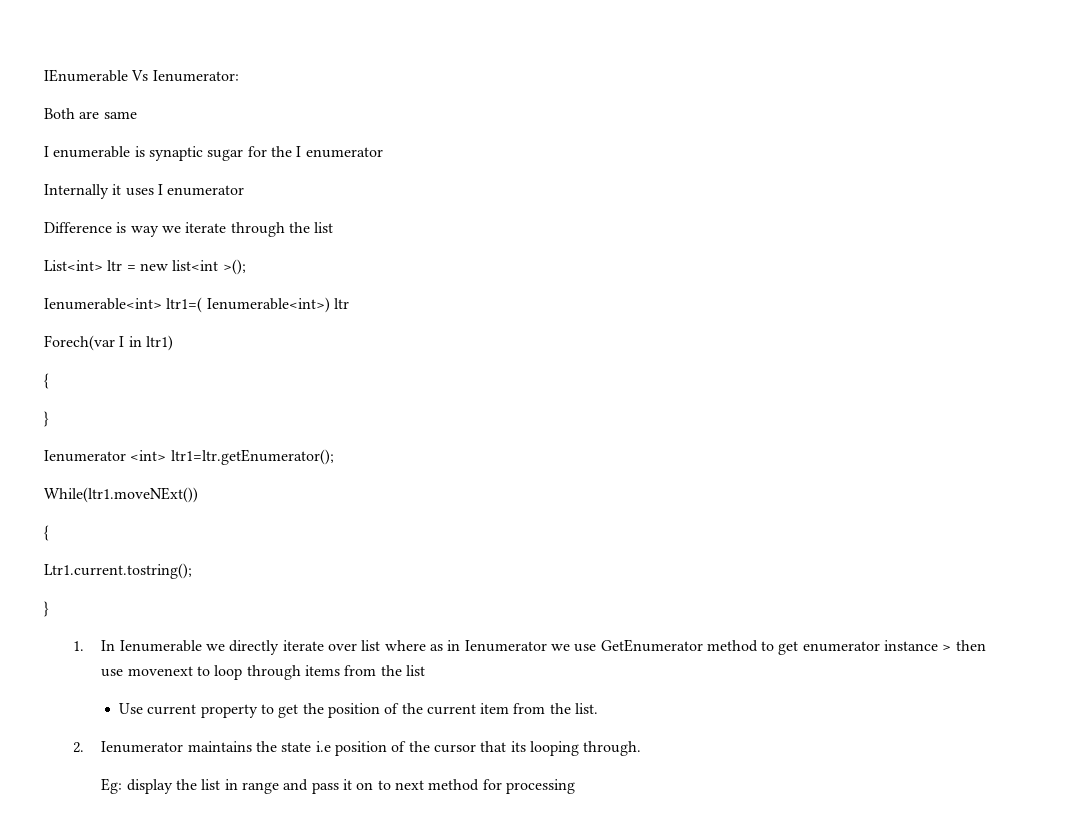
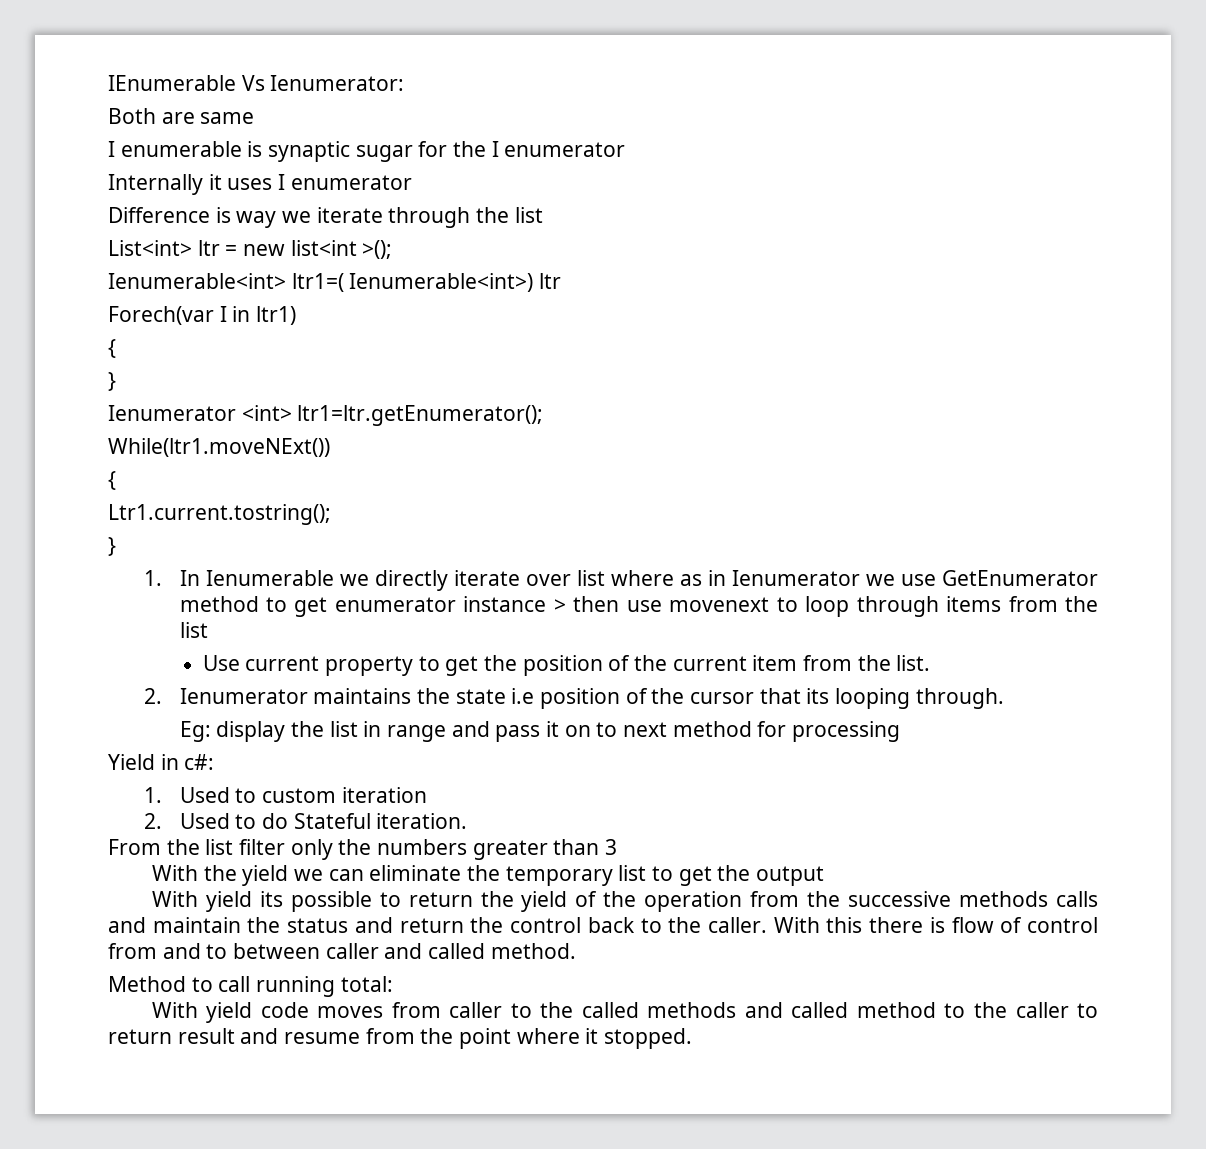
+ Yield in c#:
+ 1. Used to custom iteration
+ 2. Used to do Stateful iteration.
+ From the list filter only the numbers greater than 3
+ With the yield we can eliminate the temporary list to get the output
+ With yield its possible to return the yield of the operation from the successive methods calls and maintain the status and return the control back to the caller. With this there is flow of control from and to between caller and called method.
+ Method to call running total:
+ With yield code moves from caller to the called methods and called method to the caller to return result and resume from the point where it stopped.

